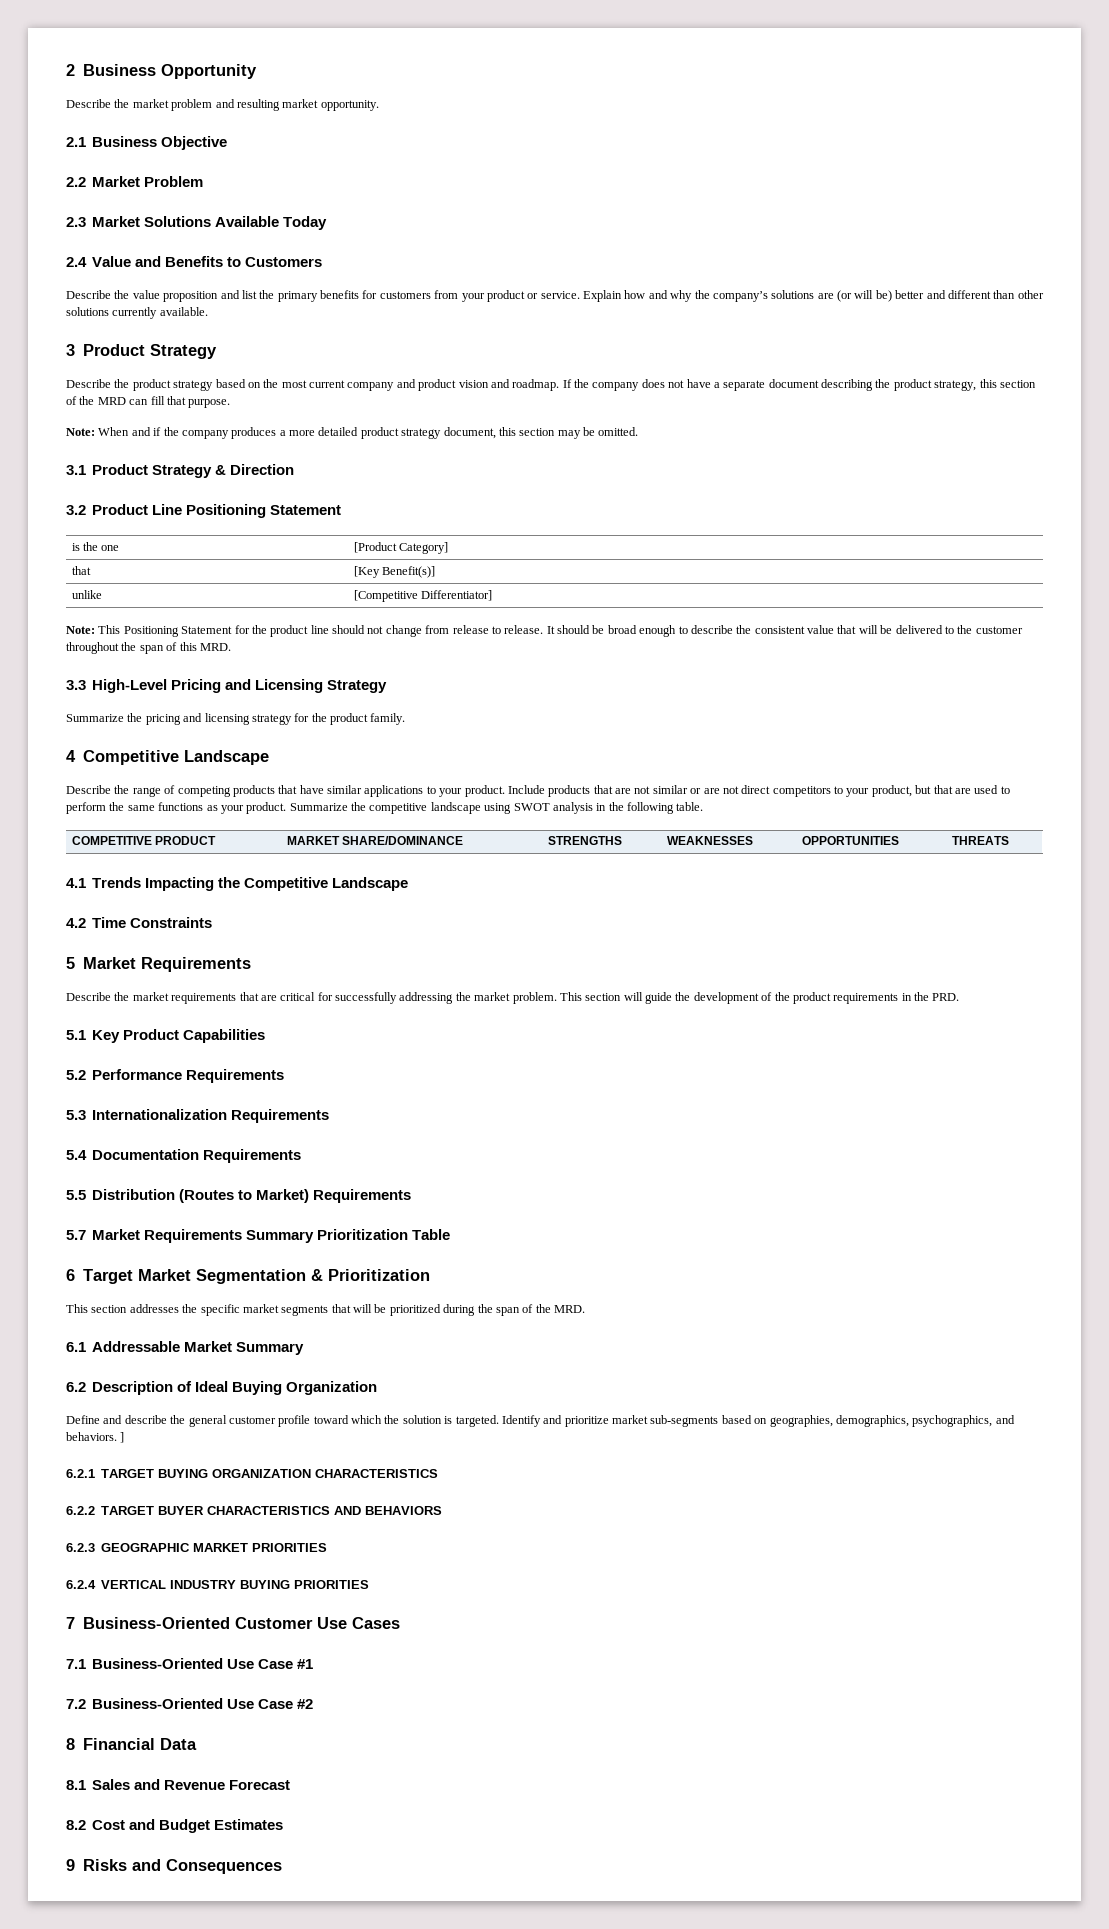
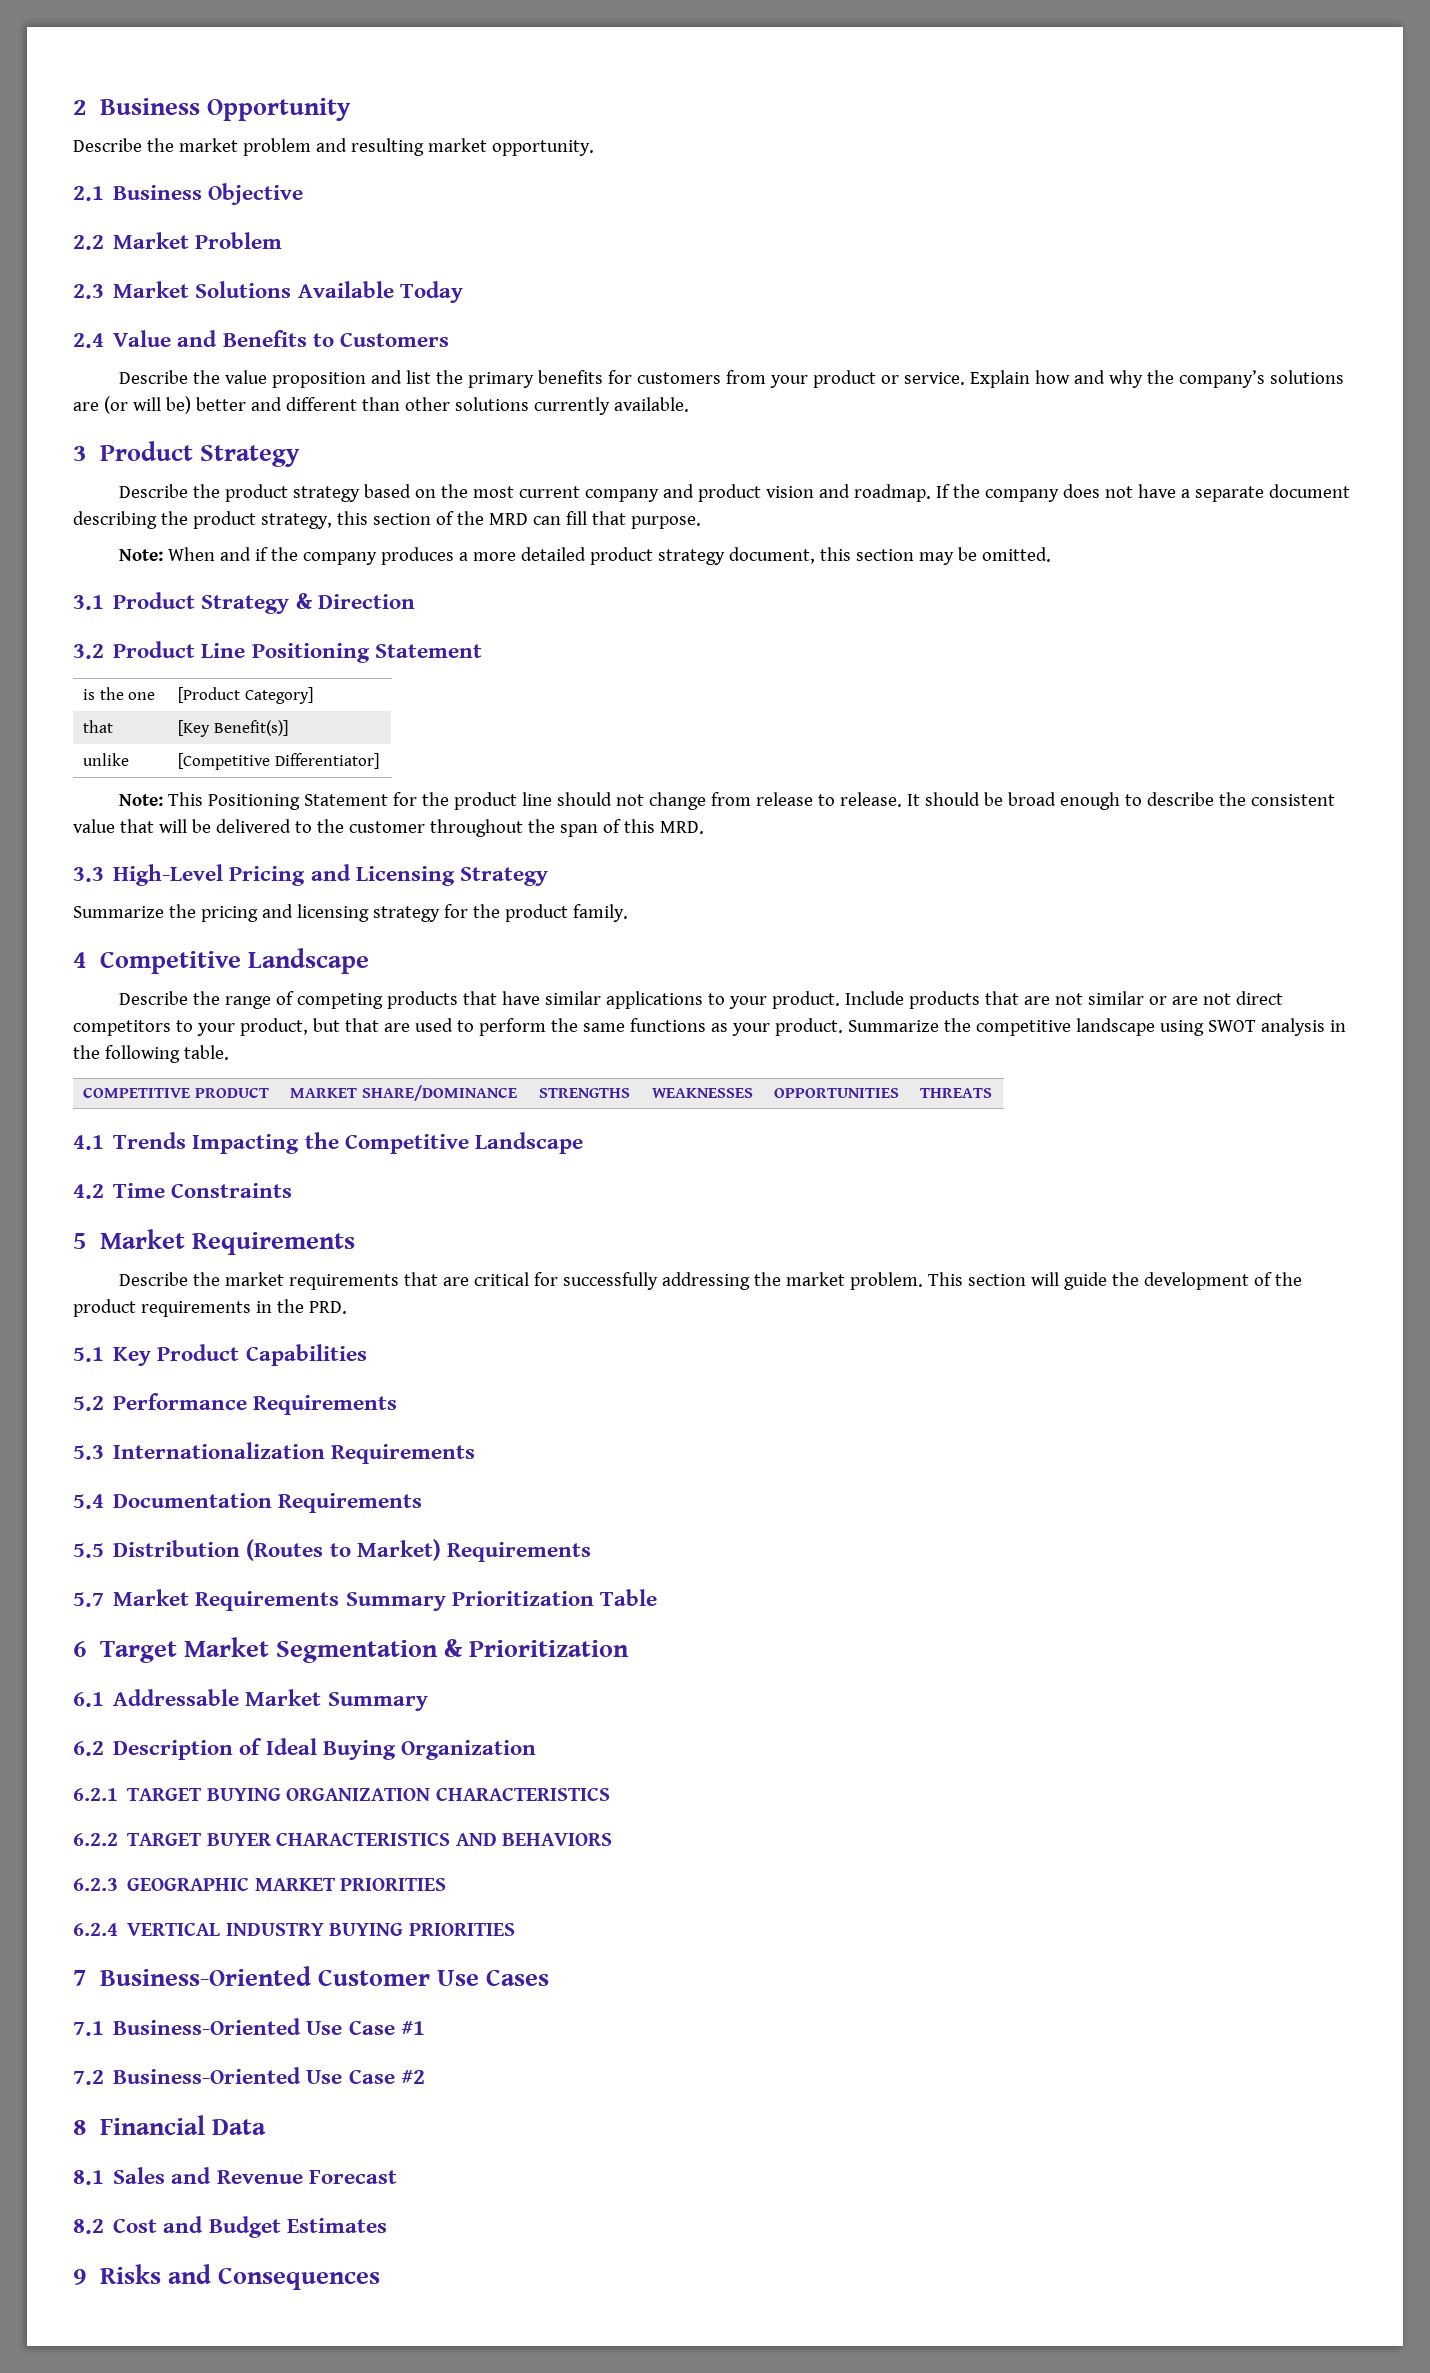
- This section addresses the specific market segments that will be prioritized during the span of the MRD.
- Define and describe the general customer profile toward which the solution is targeted. Identify and prioritize market sub-segments based on geographies, demographics, psychographics, and behaviors. ]

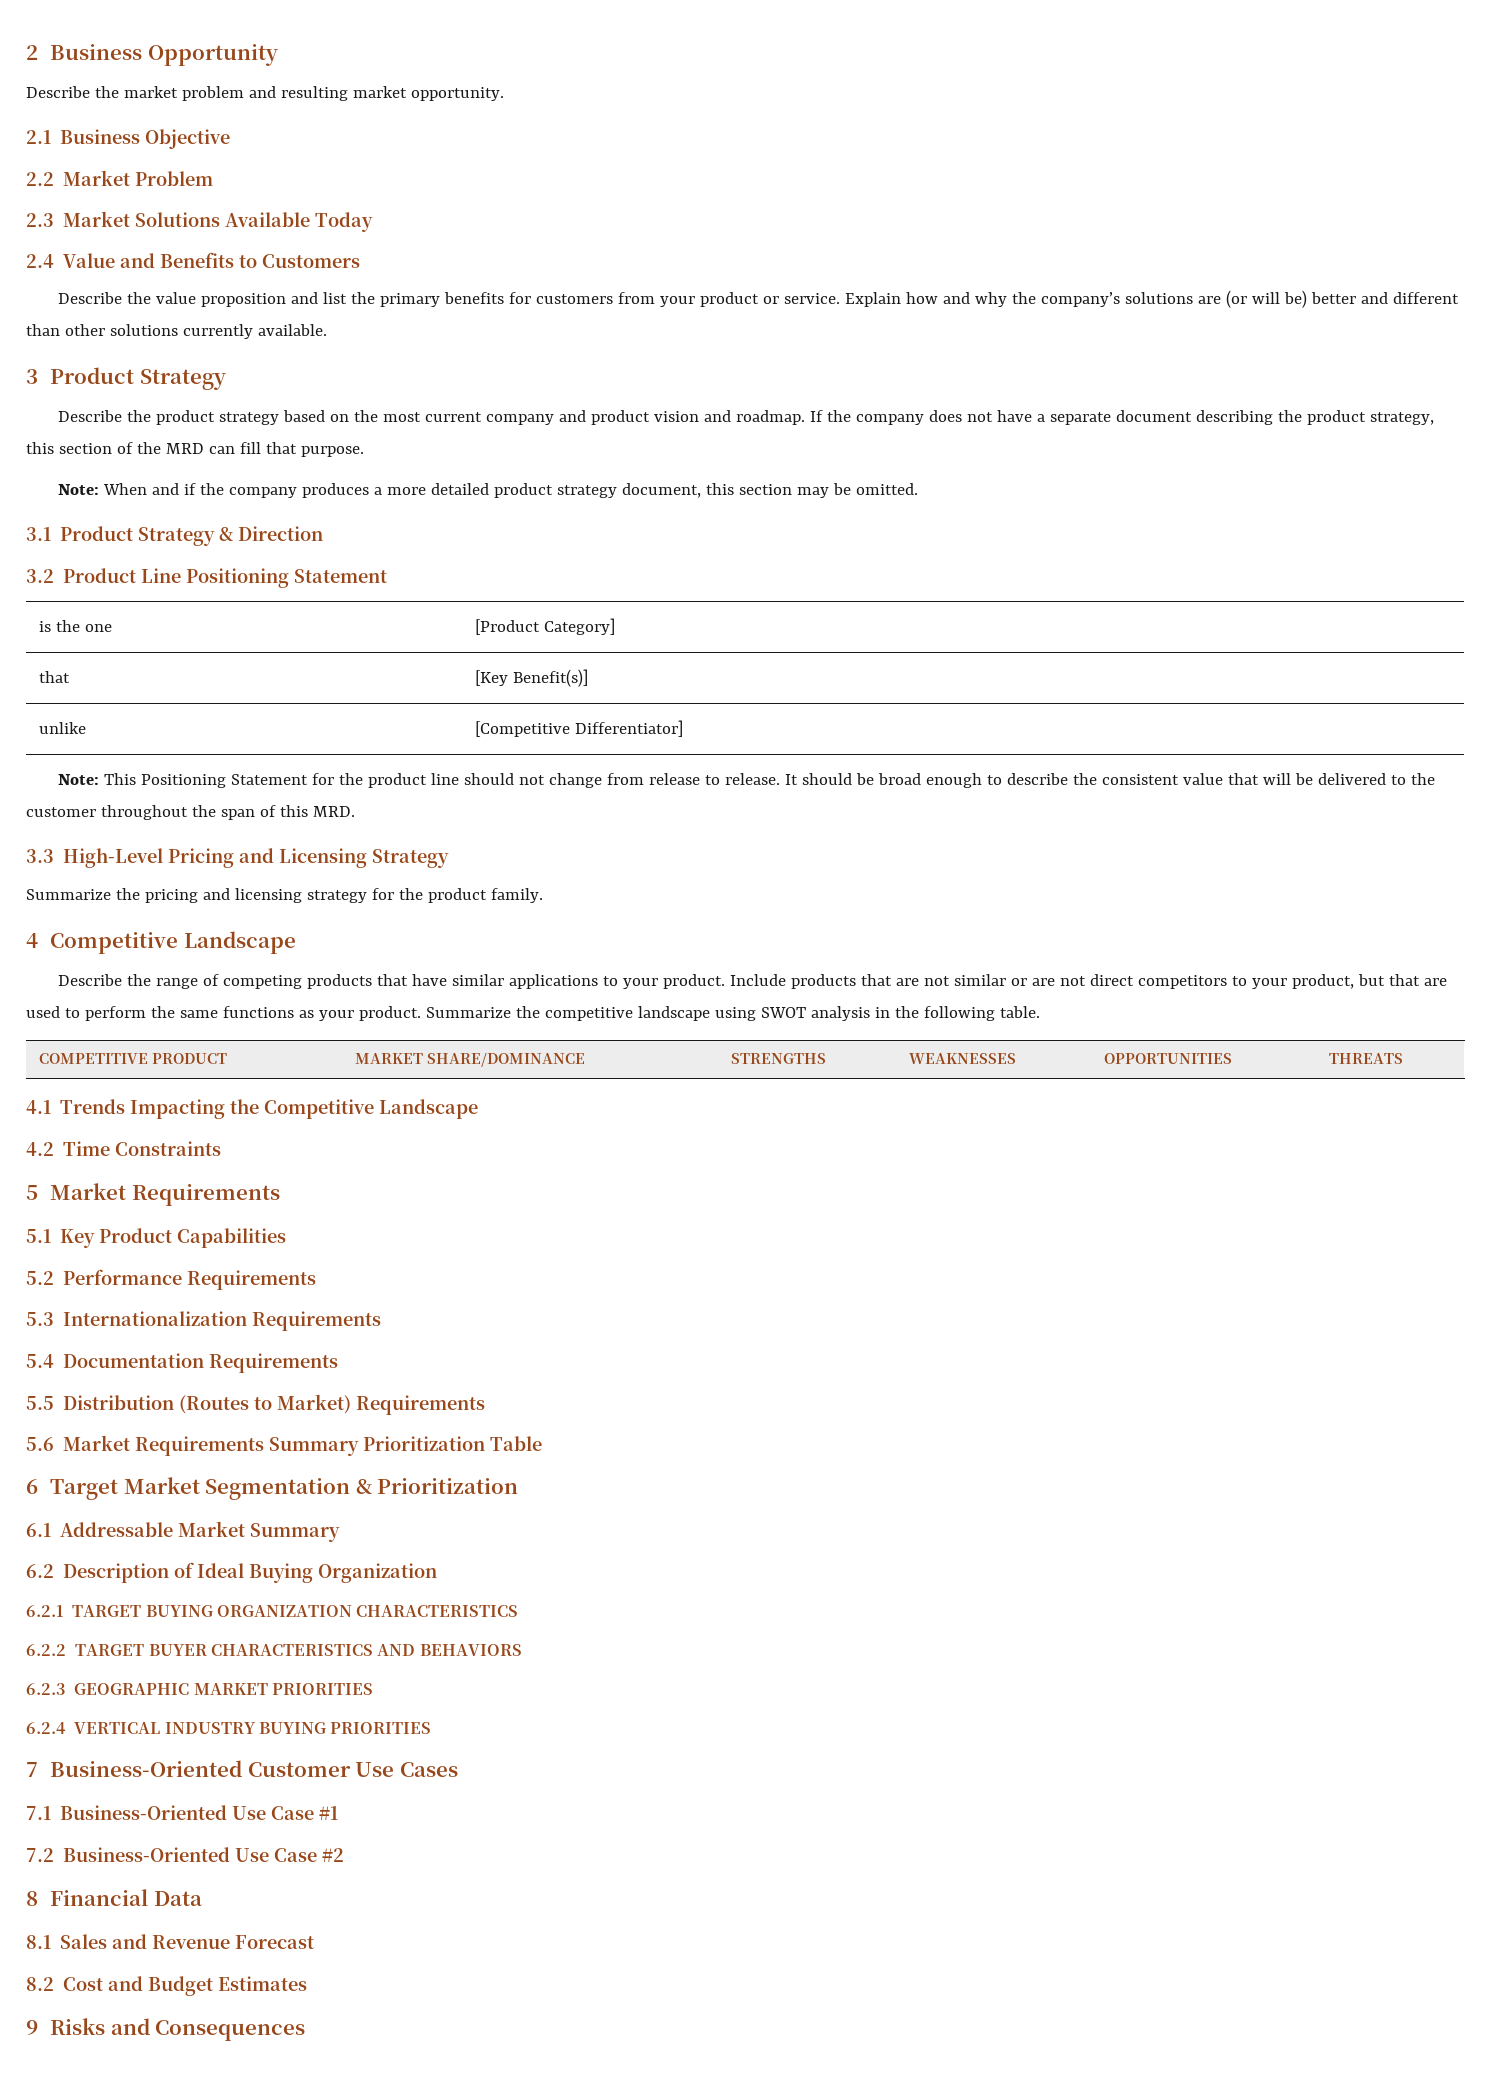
- Describe the market requirements that are critical for successfully addressing the market problem. This section will guide the development of the product requirements in the PRD.
- 5.7 Market Requirements Summary Prioritization Table
+ 5.6 Market Requirements Summary Prioritization Table

